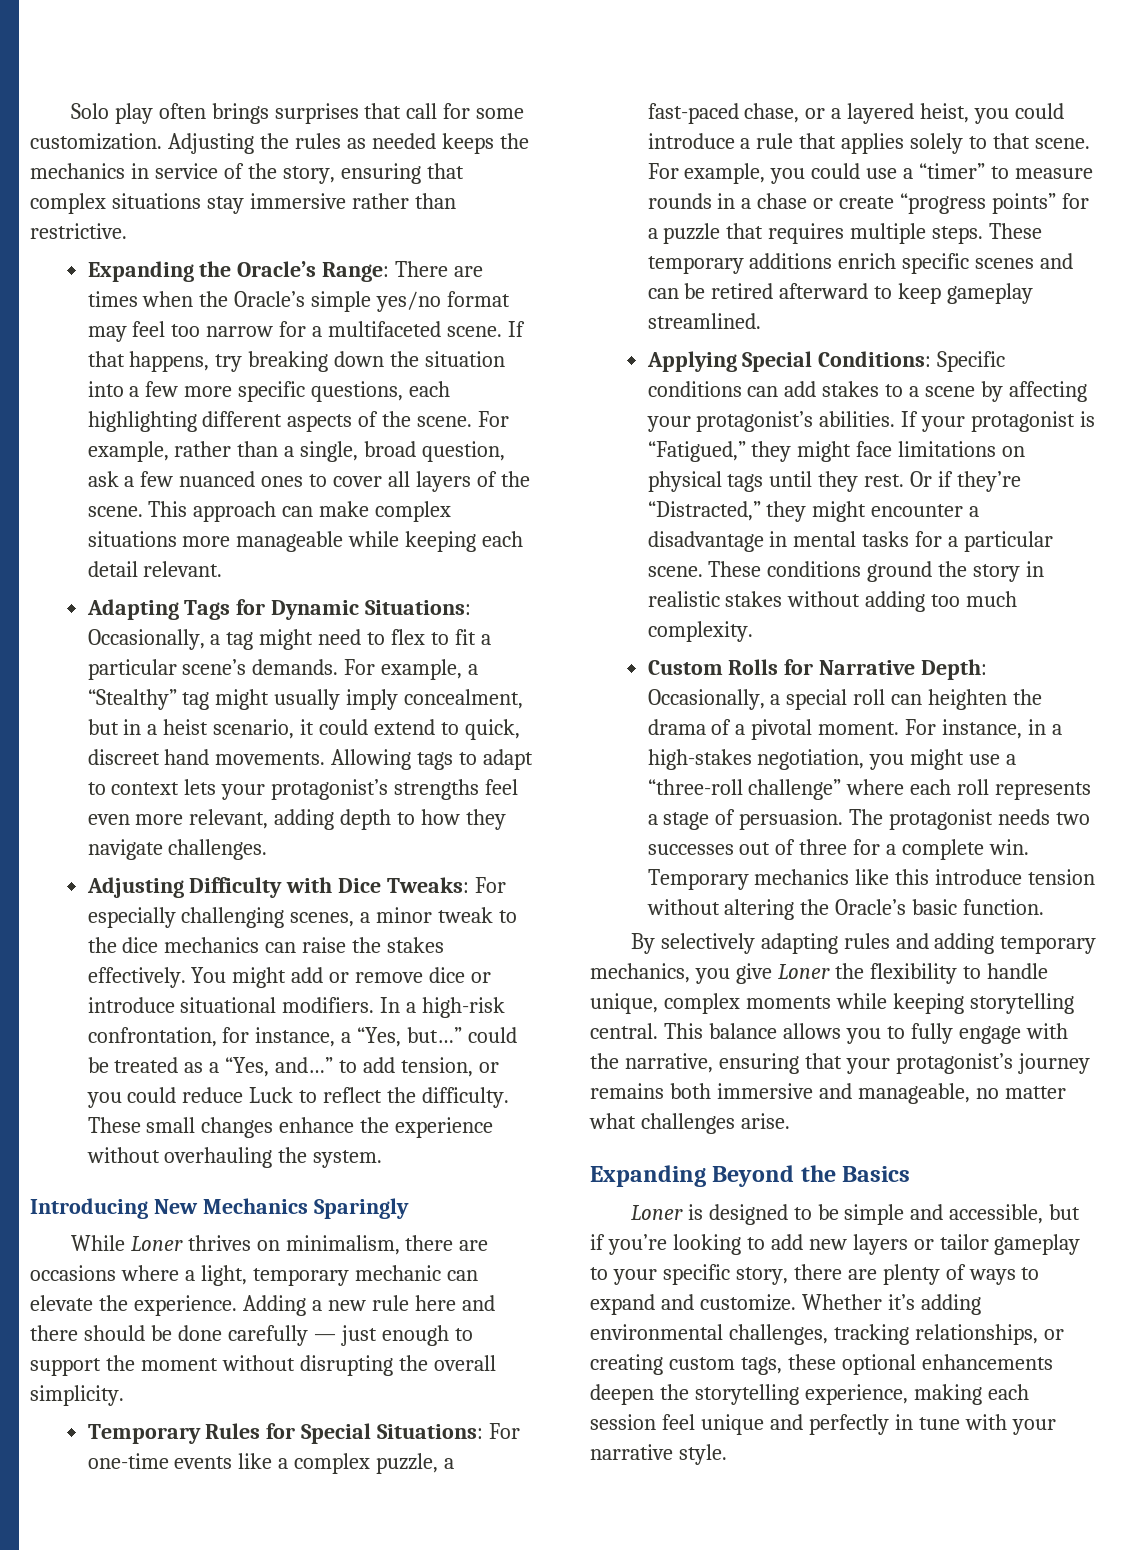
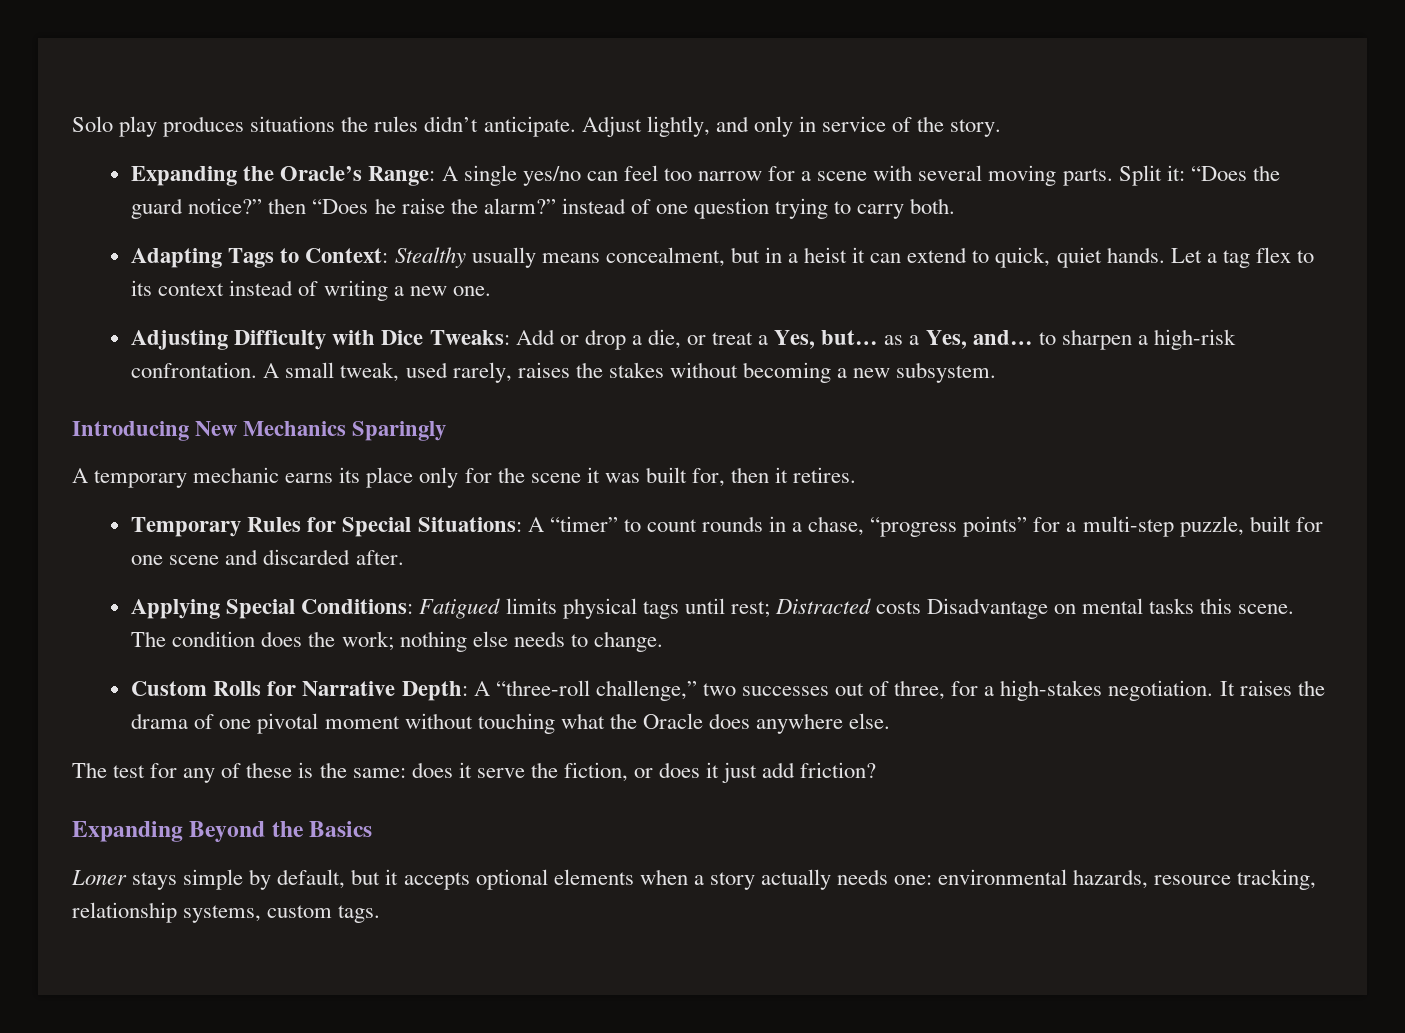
- Solo play often brings surprises that call for some customization. Adjusting the rules as needed keeps the mechanics in service of the story, ensuring that complex situations stay immersive rather than restrictive.
- Expanding the Oracle’s Range: There are times when the Oracle’s simple yes/no format may feel too narrow for a multifaceted scene. If that happens, try breaking down the situation into a few more specific questions, each highlighting different aspects of the scene. For example, rather than a single, broad question, ask a few nuanced ones to cover all layers of the scene. This approach can make complex situations more manageable while keeping each detail relevant.
- Adapting Tags for Dynamic Situations: Occasionally, a tag might need to flex to fit a particular scene’s demands. For example, a “Stealthy” tag might usually imply concealment, but in a heist scenario, it could extend to quick, discreet hand movements. Allowing tags to adapt to context lets your protagonist’s strengths feel even more relevant, adding depth to how they navigate challenges.
+ Solo play produces situations the rules didn’t anticipate. Adjust lightly, and only in service of the story.
+ Expanding the Oracle’s Range: A single yes/no can feel too narrow for a scene with several moving parts. Split it: “Does the guard notice?” then “Does he raise the alarm?” instead of one question trying to carry both.
+ Adapting Tags to Context: Stealthy usually means concealment, but in a heist it can extend to quick, quiet hands. Let a tag flex to its context instead of writing a new one.
- Adjusting Difficulty with Dice Tweaks: For especially challenging scenes, a minor tweak to the dice mechanics can raise the stakes effectively. You might add or remove dice or introduce situational modifiers. In a high-risk confrontation, for instance, a “Yes, but…” could be treated as a “Yes, and…” to add tension, or you could reduce Luck to reflect the difficulty. These small changes enhance the experience without overhauling the system.
+ Adjusting Difficulty with Dice Tweaks: Add or drop a die, or treat a Yes, but… as a Yes, and… to sharpen a high-risk confrontation. A small tweak, used rarely, raises the stakes without becoming a new subsystem.
  Introducing New Mechanics Sparingly
- While Loner thrives on minimalism, there are occasions where a light, temporary mechanic can elevate the experience. Adding a new rule here and there should be done carefully — just enough to support the moment without disrupting the overall simplicity.
+ A temporary mechanic earns its place only for the scene it was built for, then it retires.
- Temporary Rules for Special Situations: For one-time events like a complex puzzle, a fast-paced chase, or a layered heist, you could introduce a rule that applies solely to that scene. For example, you could use a “timer” to measure rounds in a chase or create “progress points” for a puzzle that requires multiple steps. These temporary additions enrich specific scenes and can be retired afterward to keep gameplay streamlined.
- Applying Special Conditions: Specific conditions can add stakes to a scene by affecting your protagonist’s abilities. If your protagonist is “Fatigued,” they might face limitations on physical tags until they rest. Or if they’re “Distracted,” they might encounter a disadvantage in mental tasks for a particular scene. These conditions ground the story in realistic stakes without adding too much complexity.
+ Temporary Rules for Special Situations: A “timer” to count rounds in a chase, “progress points” for a multi-step puzzle, built for one scene and discarded after.
+ Applying Special Conditions: Fatigued limits physical tags until rest; Distracted costs Disadvantage on mental tasks this scene. The condition does the work; nothing else needs to change.
- Custom Rolls for Narrative Depth: Occasionally, a special roll can heighten the drama of a pivotal moment. For instance, in a high-stakes negotiation, you might use a “three-roll challenge” where each roll represents a stage of persuasion. The protagonist needs two successes out of three for a complete win. Temporary mechanics like this introduce tension without altering the Oracle’s basic function.
- By selectively adapting rules and adding temporary mechanics, you give Loner the flexibility to handle unique, complex moments while keeping storytelling central. This balance allows you to fully engage with the narrative, ensuring that your protagonist’s journey remains both immersive and manageable, no matter what challenges arise.
+ Custom Rolls for Narrative Depth: A “three-roll challenge,” two successes out of three, for a high-stakes negotiation. It raises the drama of one pivotal moment without touching what the Oracle does anywhere else.
+ The test for any of these is the same: does it serve the fiction, or does it just add friction?
- Loner is designed to be simple and accessible, but if you’re looking to add new layers or tailor gameplay to your specific story, there are plenty of ways to expand and customize. Whether it’s adding environmental challenges, tracking relationships, or creating custom tags, these optional enhancements deepen the storytelling experience, making each session feel unique and perfectly in tune with your narrative style.
+ Loner stays simple by default, but it accepts optional elements when a story actually needs one: environmental hazards, resource tracking, relationship systems, custom tags.

